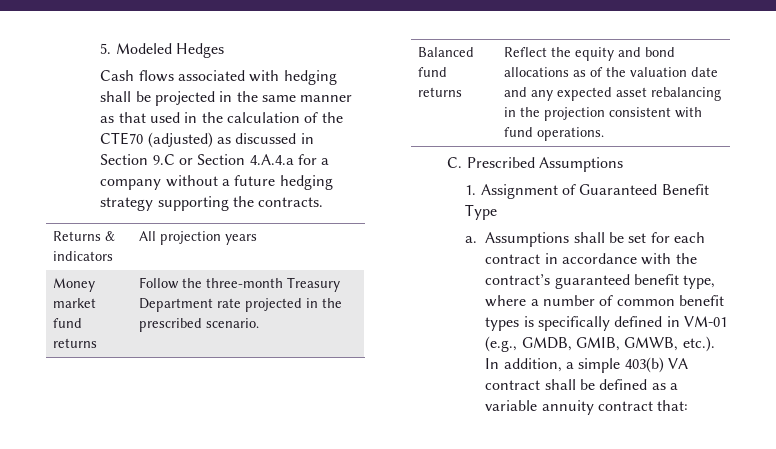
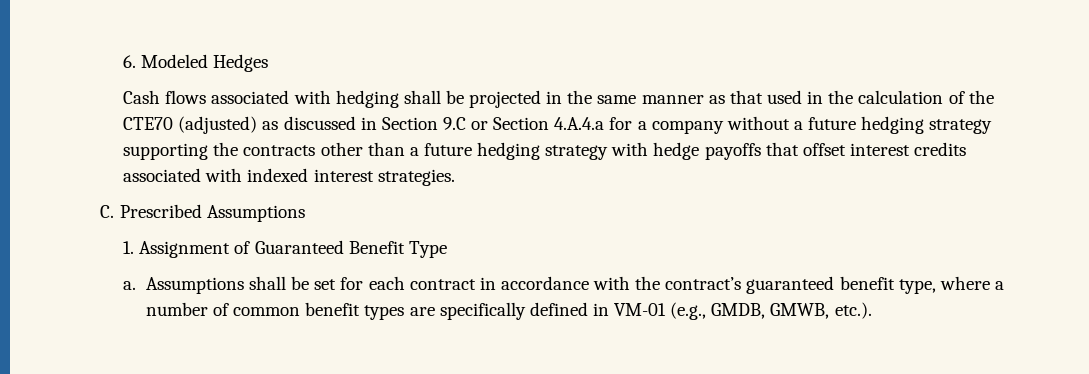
- 5. Modeled Hedges
+ 6. Modeled Hedges
- Cash flows associated with hedging shall be projected in the same manner as that used in the calculation of the CTE70 (adjusted) as discussed in Section 9.C or Section 4.A.4.a for a company without a future hedging strategy supporting the contracts.
- Returns & indicators | All projection years
- Money market fund returns | Follow the three-month Treasury Department rate projected in the prescribed scenario.
- Balanced fund returns | Reflect the equity and bond allocations as of the valuation date and any expected asset rebalancing in the projection consistent with fund operations.
+ Cash flows associated with hedging shall be projected in the same manner as that used in the calculation of the CTE70 (adjusted) as discussed in Section 9.C or Section 4.A.4.a for a company without a future hedging strategy supporting the contracts other than a future hedging strategy with hedge payoffs that offset interest credits associated with indexed interest strategies.
- Assumptions shall be set for each contract in accordance with the contract’s guaranteed benefit type, where a number of common benefit types is specifically defined in VM-01 (e.g., GMDB, GMIB, GMWB, etc.). In addition, a simple 403(b) VA contract shall be defined as a variable annuity contract that:
+ Assumptions shall be set for each contract in accordance with the contract’s guaranteed benefit type, where a number of common benefit types are specifically defined in VM-01 (e.g., GMDB, GMWB, etc.).

